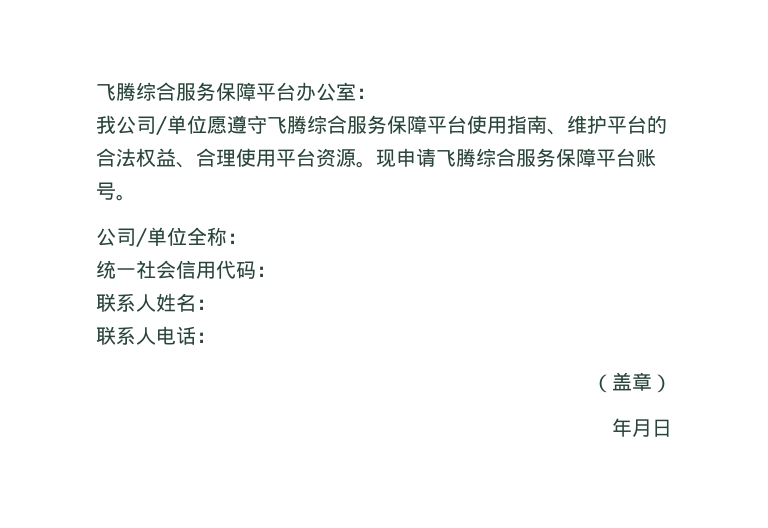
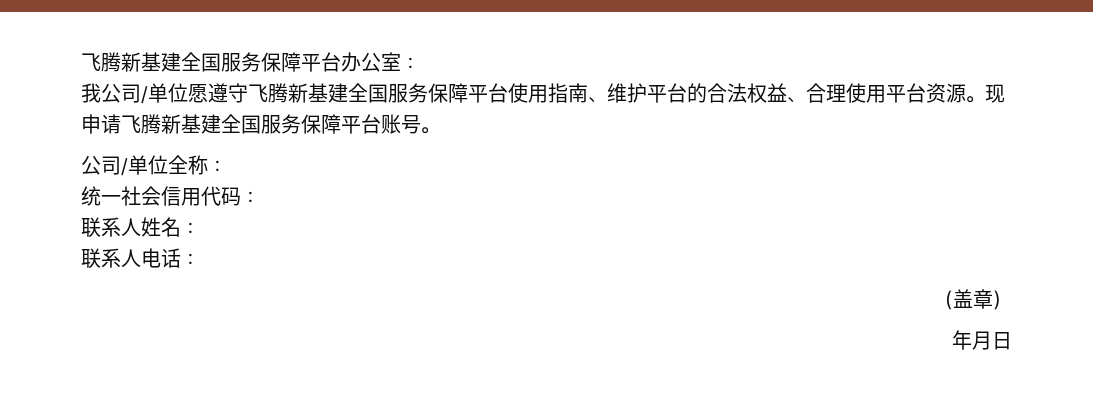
- 飞腾综合服务保障平台办公室：
+ 飞腾新基建全国服务保障平台办公室：
- 我公司/单位愿遵守飞腾综合服务保障平台使用指南、维护平台的合法权益、合理使用平台资源。
+ 我公司/单位愿遵守飞腾新基建全国服务保障平台使用指南、维护平台的合法权益、合理使用平台资源。
- 现申请飞腾综合服务保障平台账号。
+ 现申请飞腾新基建全国服务保障平台账号。

